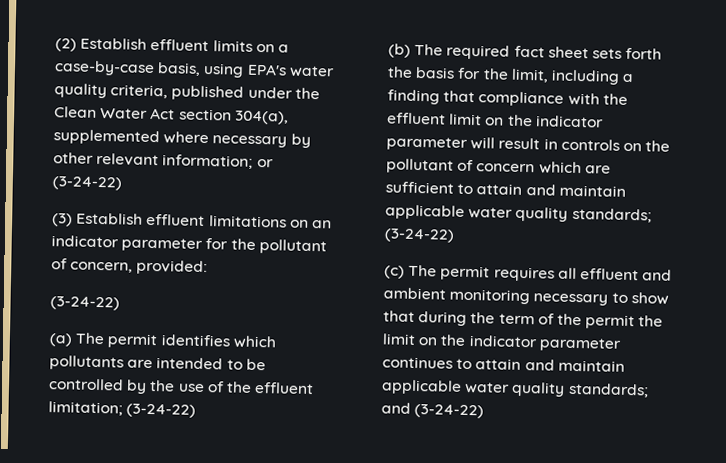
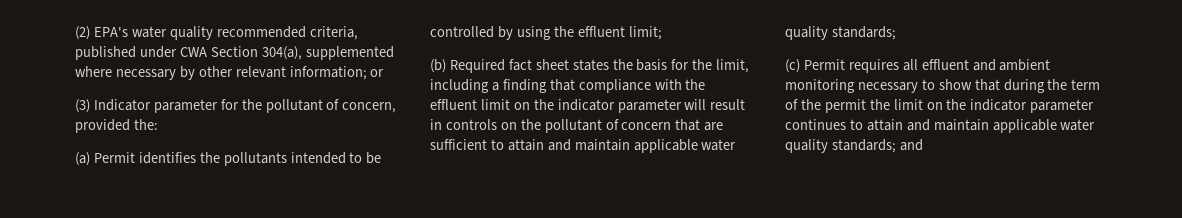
- (2) Establish effluent limits on a case-by-case basis, using EPA's water quality criteria, published under the Clean Water Act section 304(a), supplemented where necessary by other relevant information; or (3-24-22)
+ (2) EPA's water quality recommended criteria, published under CWA Section 304(a), supplemented where necessary by other relevant information; or
- (3) Establish effluent limitations on an indicator parameter for the pollutant of concern, provided:
- (3-24-22)
+ (3) Indicator parameter for the pollutant of concern, provided the:
- (a) The permit identifies which pollutants are intended to be controlled by the use of the effluent limitation; (3-24-22)
- (b) The required fact sheet sets forth the basis for the limit, including a finding that compliance with the effluent limit on the indicator parameter will result in controls on the pollutant of concern which are sufficient to attain and maintain applicable water quality standards; (3-24-22)
+ (a) Permit identifies the pollutants intended to be controlled by using the effluent limit;
+ (b) Required fact sheet states the basis for the limit, including a finding that compliance with the effluent limit on the indicator parameter will result in controls on the pollutant of concern that are sufficient to attain and maintain applicable water quality standards;
- (c) The permit requires all effluent and ambient monitoring necessary to show that during the term of the permit the limit on the indicator parameter continues to attain and maintain applicable water quality standards; and (3-24-22)
+ (c) Permit requires all effluent and ambient monitoring necessary to show that during the term of the permit the limit on the indicator parameter continues to attain and maintain applicable water quality standards; and

